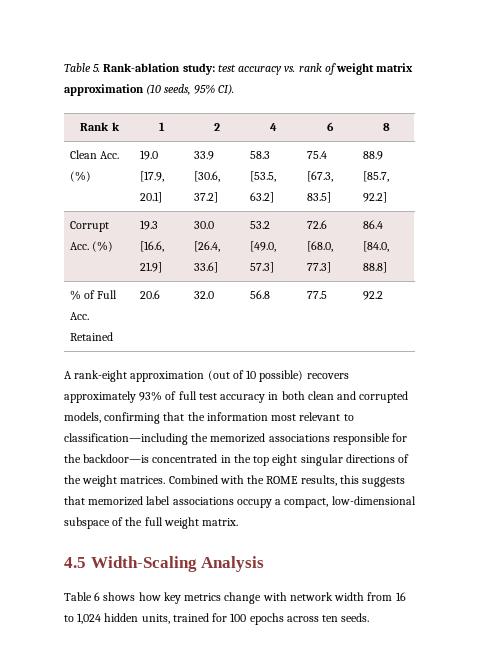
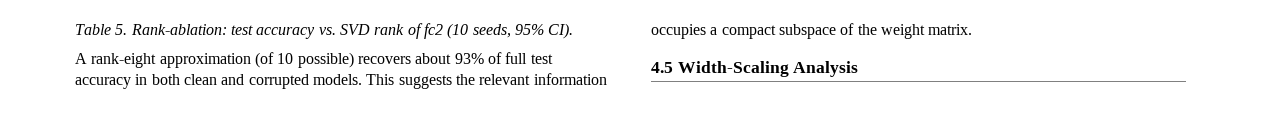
- Table 5. Rank-ablation study: test accuracy vs. rank of weight matrix approximation (10 seeds, 95% CI).
+ Table 5. Rank-ablation: test accuracy vs. SVD rank of fc2 (10 seeds, 95% CI).
- Rank k | 1 | 2 | 4 | 6 | 8
- Clean Acc. (%) | 19.0 [17.9, 20.1] | 33.9 [30.6, 37.2] | 58.3 [53.5, 63.2] | 75.4 [67.3, 83.5] | 88.9 [85.7, 92.2]
- Corrupt Acc. (%) | 19.3 [16.6, 21.9] | 30.0 [26.4, 33.6] | 53.2 [49.0, 57.3] | 72.6 [68.0, 77.3] | 86.4 [84.0, 88.8]
- % of Full Acc. Retained | 20.6 | 32.0 | 56.8 | 77.5 | 92.2
- A rank-eight approximation (out of 10 possible) recovers approximately 93% of full test accuracy in both clean and corrupted models, confirming that the information most relevant to classification—including the memorized associations responsible for the backdoor—is concentrated in the top eight singular directions of the weight matrices. Combined with the ROME results, this suggests that memorized label associations occupy a compact, low-dimensional subspace of the full weight matrix.
+ A rank-eight approximation (of 10 possible) recovers about 93% of full test accuracy in both clean and corrupted models. This suggests the relevant information occupies a compact subspace of the weight matrix.
- Table 6 shows how key metrics change with network width from 16 to 1,024 hidden units, trained for 100 epochs across ten seeds.

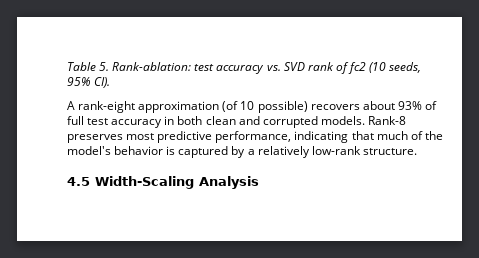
- This suggests the relevant information occupies a compact subspace of the weight matrix.
+ Rank-8 preserves most predictive performance, indicating that much of the model's behavior is captured by a relatively low-rank structure.

